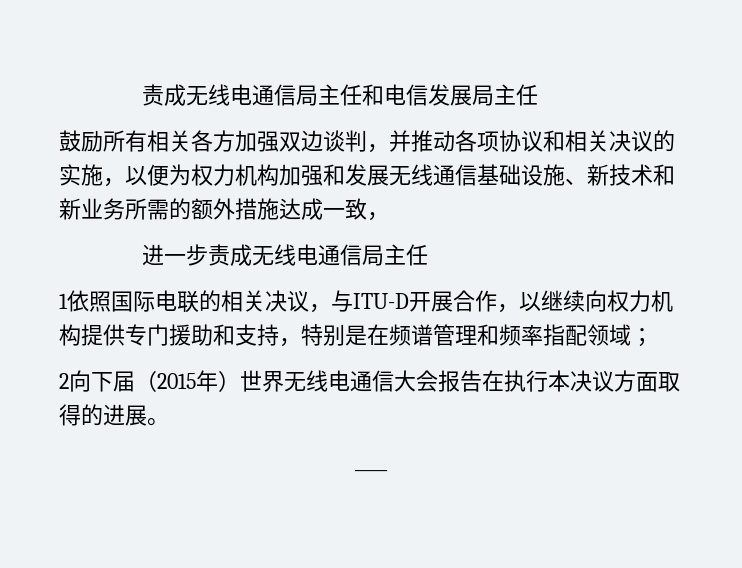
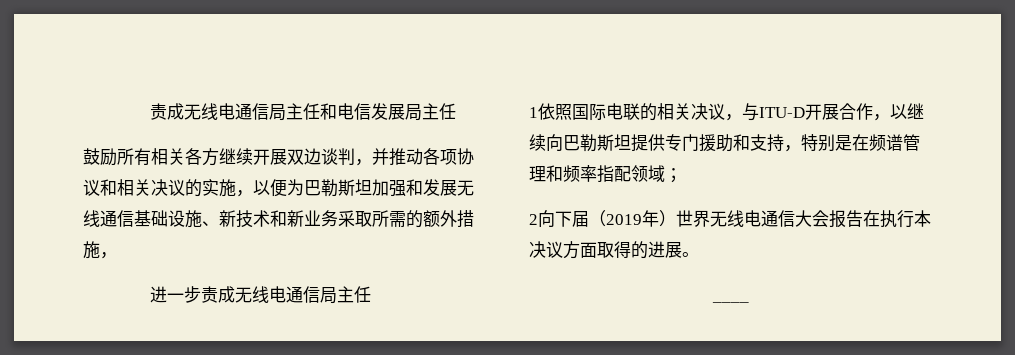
- 鼓励所有相关各方加强双边谈判，并推动各项协议和相关决议的实施，以便为权力机构加强和发展无线通信基础设施、新技术和新业务所需的额外措施达成一致，
+ 鼓励所有相关各方继续开展双边谈判，并推动各项协议和相关决议的实施，以便为巴勒斯坦加强和发展无线通信基础设施、新技术和新业务采取所需的额外措施，
- 1依照国际电联的相关决议，与ITU-D开展合作，以继续向权力机构提供专门援助和支持，特别是在频谱管理和频率指配领域；
+ 1依照国际电联的相关决议，与ITU-D开展合作，以继续向巴勒斯坦提供专门援助和支持，特别是在频谱管理和频率指配领域；
- 2向下届（2015年）世界无线电通信大会报告在执行本决议方面取得的进展。
+ 2向下届（2019年）世界无线电通信大会报告在执行本决议方面取得的进展。

